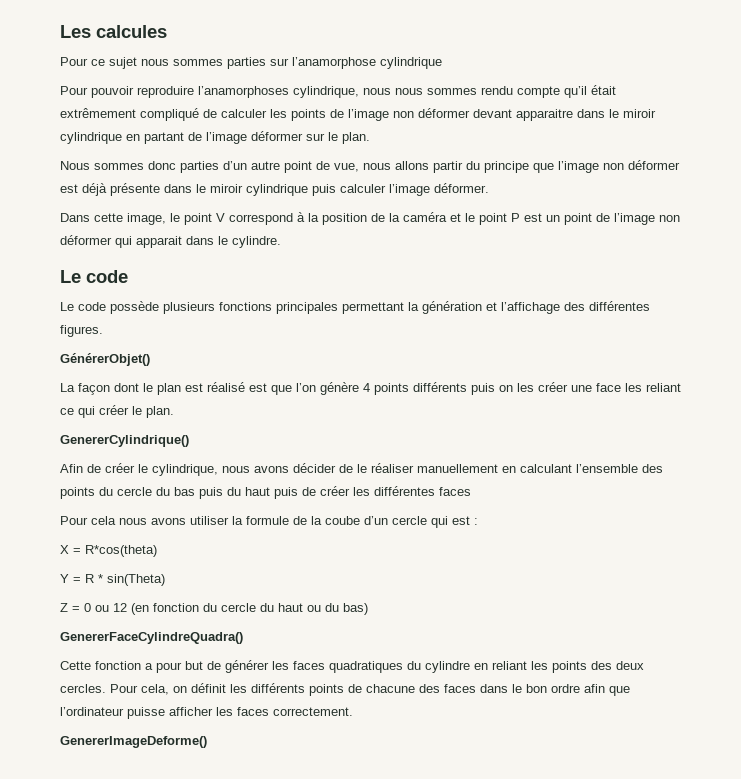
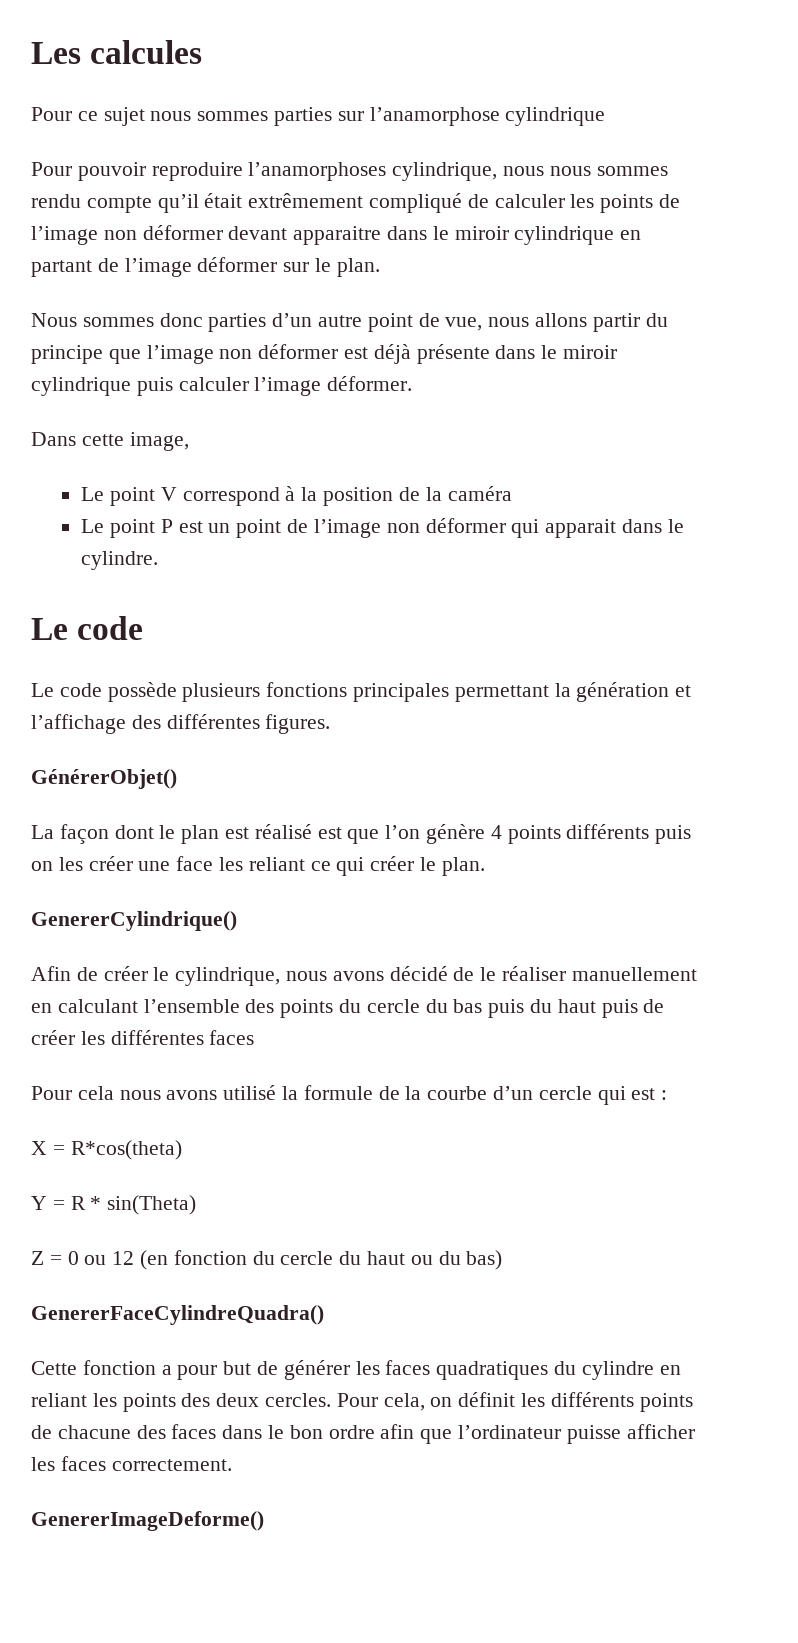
- Dans cette image, le point V correspond à la position de la caméra et le point P est un point de l’image non déformer qui apparait dans le cylindre.
+ Dans cette image,
+ Le point V correspond à la position de la caméra
+ Le point P est un point de l’image non déformer qui apparait dans le cylindre.
- Afin de créer le cylindrique, nous avons décider de le réaliser manuellement en calculant l’ensemble des points du cercle du bas puis du haut puis de créer les différentes faces
+ Afin de créer le cylindrique, nous avons décidé de le réaliser manuellement en calculant l’ensemble des points du cercle du bas puis du haut puis de créer les différentes faces
- Pour cela nous avons utiliser la formule de la coube d’un cercle qui est :
+ Pour cela nous avons utilisé la formule de la courbe d’un cercle qui est :

